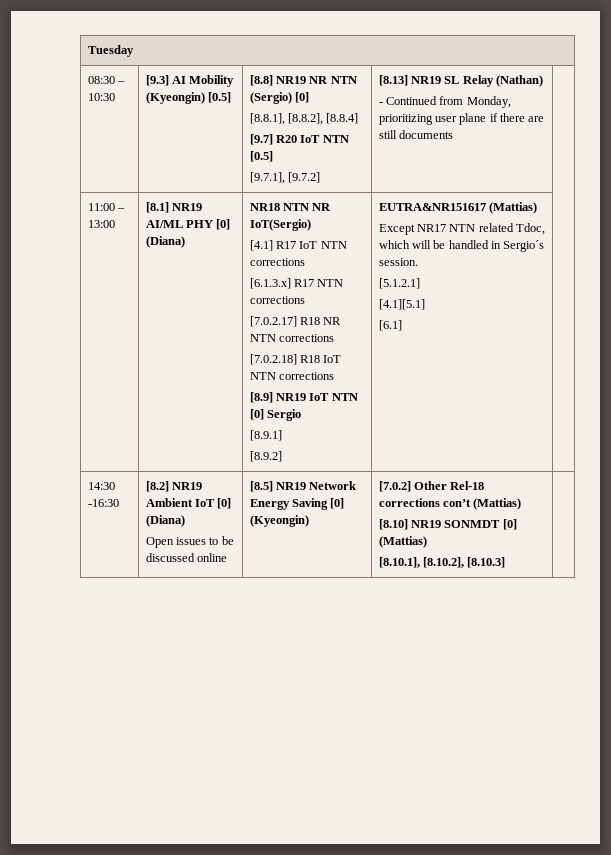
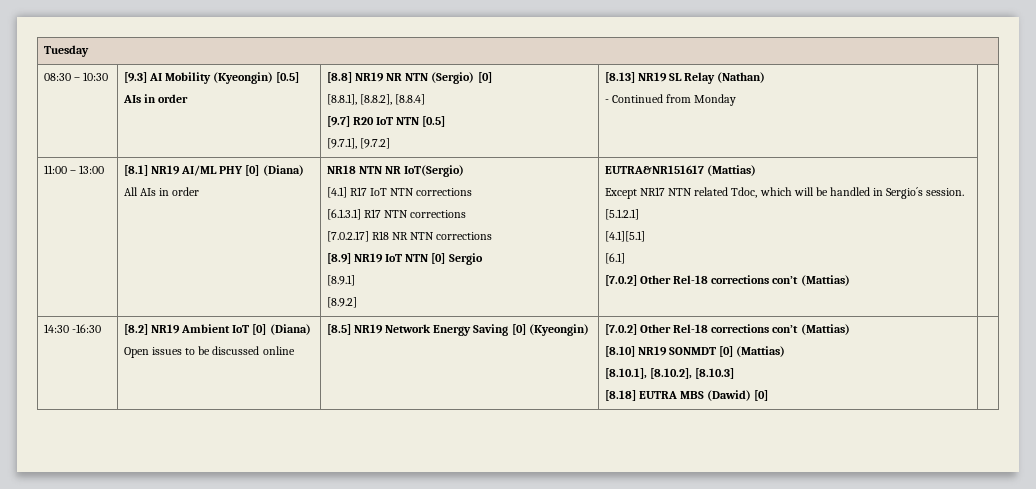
  [9.3] AI Mobility (Kyeongin) [0.5]
+ AIs in order
- - Continued from Monday, prioritizing user plane if there are still documents
+ - Continued from Monday
+ All AIs in order
- [6.1.3.x] R17 NTN corrections
+ [6.1.3.1] R17 NTN corrections
- [7.0.2.18] R18 IoT NTN corrections
  [6.1]
+ [7.0.2] Other Rel-18 corrections con’t (Mattias)
  14:30 -16:30 | [8.2] NR19 Ambient IoT [0] (Diana)
  Open issues to be discussed online | [8.5] NR19 Network Energy Saving [0] (Kyeongin) | [7.0.2] Other Rel-18 corrections con’t (Mattias)
  [8.10] NR19 SONMDT [0] (Mattias)
- [8.10.1], [8.10.2], [8.10.3] |
+ [8.10.1], [8.10.2], [8.10.3]
+ [8.18] EUTRA MBS (Dawid) [0] |

